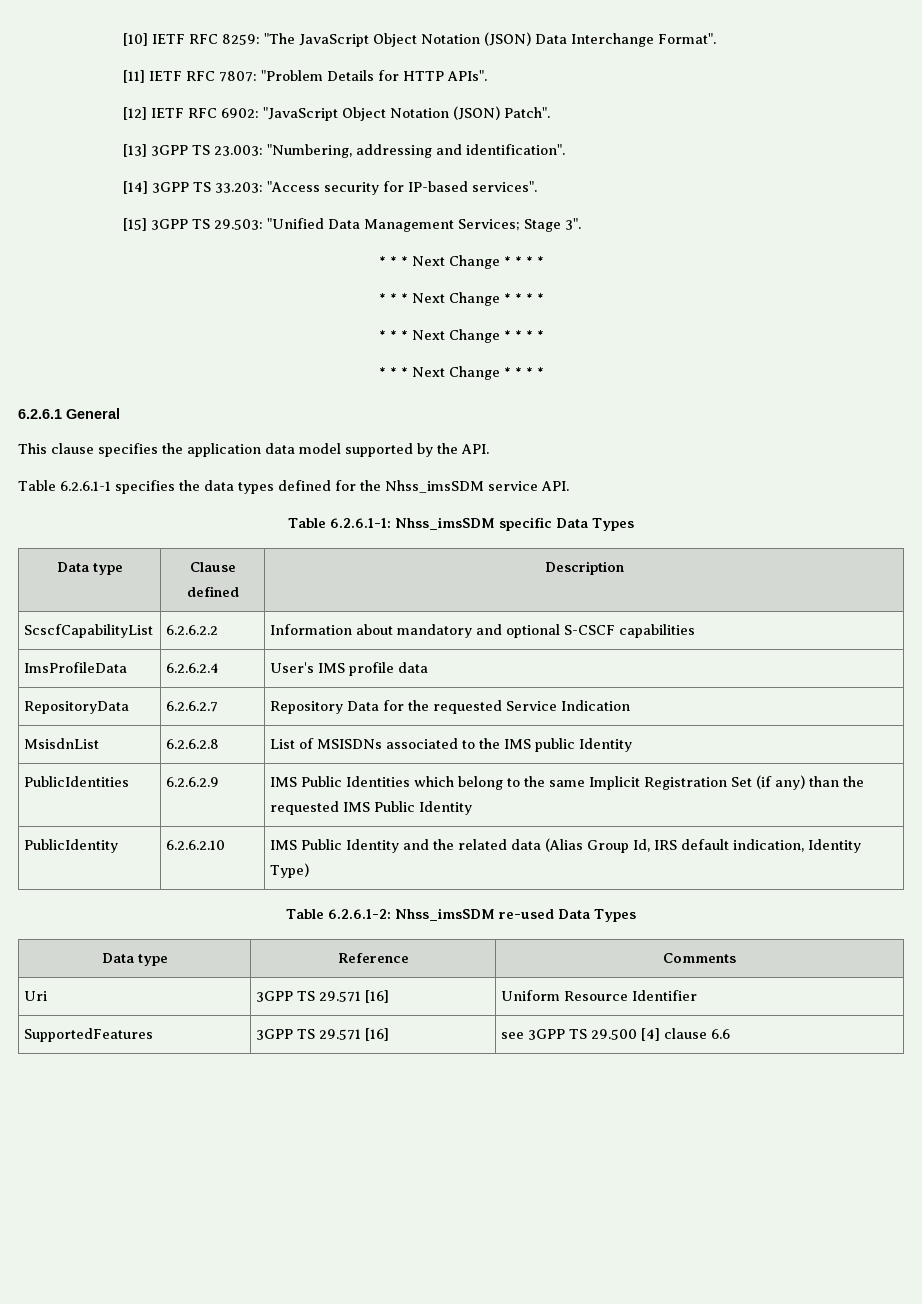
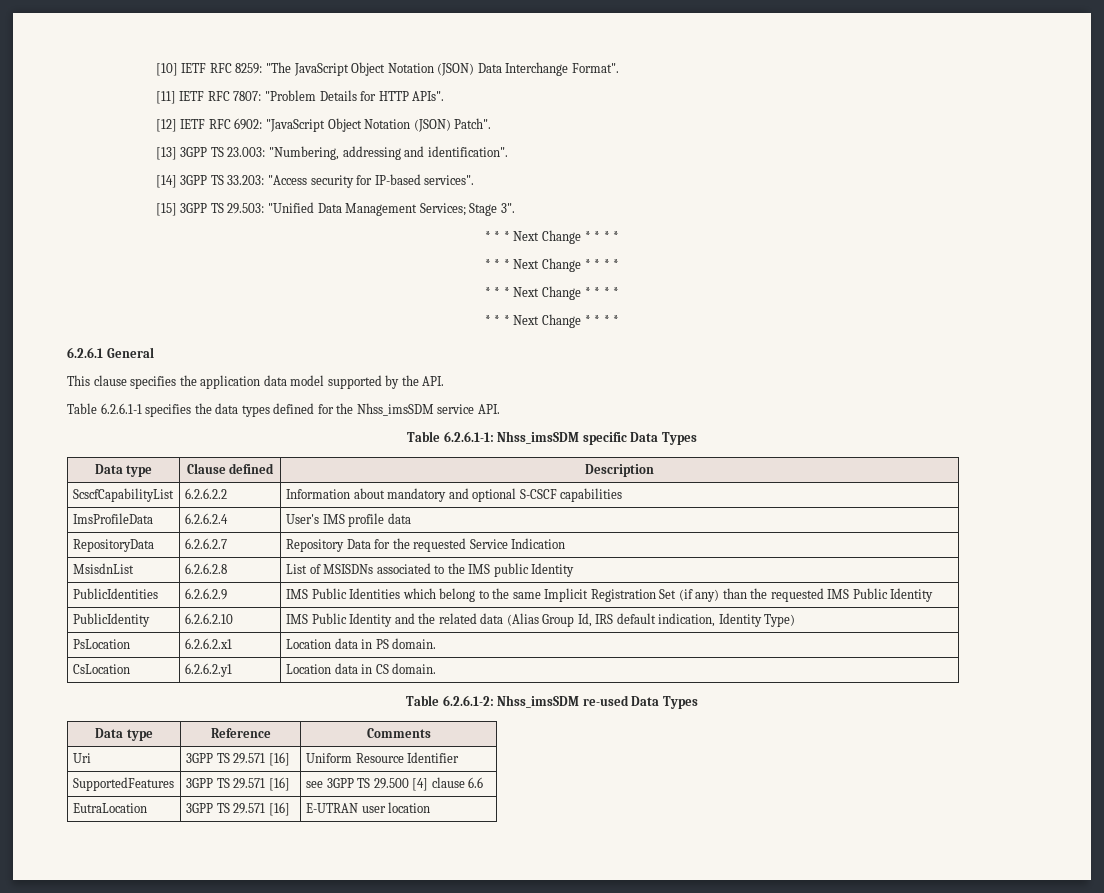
+ PsLocation | 6.2.6.2.x1 | Location data in PS domain.
+ CsLocation | 6.2.6.2.y1 | Location data in CS domain.
+ EutraLocation | 3GPP TS 29.571 [16] | E-UTRAN user location

